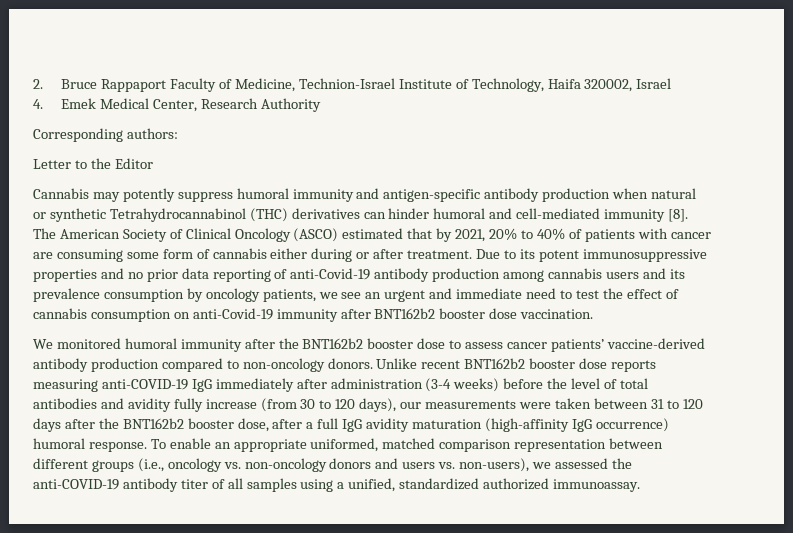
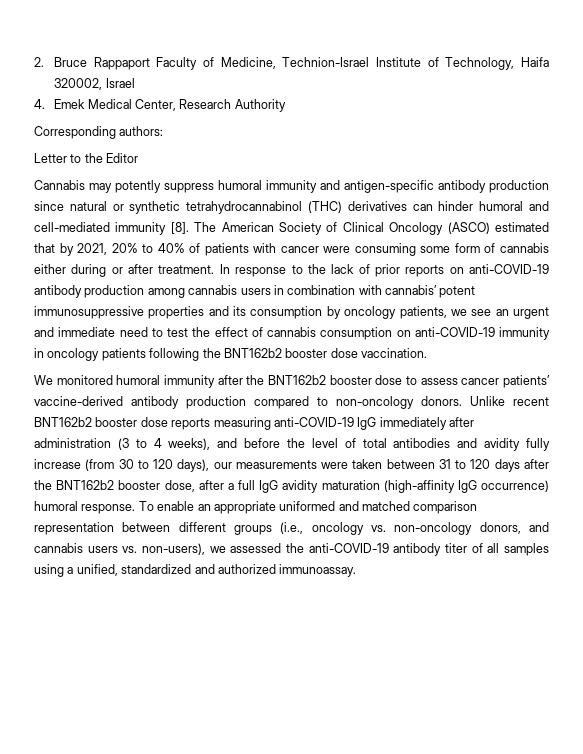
- Cannabis may potently suppress humoral immunity and antigen-specific antibody production when natural or synthetic Tetrahydrocannabinol (THC) derivatives can hinder humoral and cell-mediated immunity [8].
+ Cannabis may potently suppress humoral immunity and antigen-specific antibody production since natural or synthetic tetrahydrocannabinol (THC) derivatives can hinder humoral and cell-mediated immunity [8].
- The American Society of Clinical Oncology (ASCO) estimated that by 2021, 20% to 40% of patients with cancer are consuming some form of cannabis either during or after treatment.
+ The American Society of Clinical Oncology (ASCO) estimated that by 2021, 20% to 40% of patients with cancer were consuming some form of cannabis either during or after treatment.
- Due to its potent immunosuppressive properties and no prior data reporting of anti-Covid-19 antibody production among cannabis users and its prevalence consumption by oncology patients, we see an urgent and immediate need to test the effect of cannabis consumption on anti-Covid-19 immunity after BNT162b2 booster dose vaccination.
+ In response to the lack of prior reports on anti-COVID-19 antibody production among cannabis users in combination with cannabis’ potent immunosuppressive properties and its consumption by oncology patients, we see an urgent and immediate need to test the effect of cannabis consumption on anti-COVID-19 immunity in oncology patients following the BNT162b2 booster dose vaccination.
- Unlike recent BNT162b2 booster dose reports measuring anti-COVID-19 IgG immediately after administration (3-4 weeks) before the level of total antibodies and avidity fully increase (from 30 to 120 days), our measurements were taken between 31 to 120 days after the BNT162b2 booster dose, after a full IgG avidity maturation (high-affinity IgG occurrence) humoral response.
+ Unlike recent BNT162b2 booster dose reports measuring anti-COVID-19 IgG immediately after administration (3 to 4 weeks), and before the level of total antibodies and avidity fully increase (from 30 to 120 days), our measurements were taken between 31 to 120 days after the BNT162b2 booster dose, after a full IgG avidity maturation (high-affinity IgG occurrence) humoral response.
- To enable an appropriate uniformed, matched comparison representation between different groups (i.e., oncology vs. non-oncology donors and users vs. non-users), we assessed the anti-COVID-19 antibody titer of all samples using a unified, standardized authorized immunoassay.
+ To enable an appropriate uniformed and matched comparison representation between different groups (i.e., oncology vs. non-oncology donors, and cannabis users vs. non-users), we assessed the anti-COVID-19 antibody titer of all samples using a unified, standardized and authorized immunoassay.

